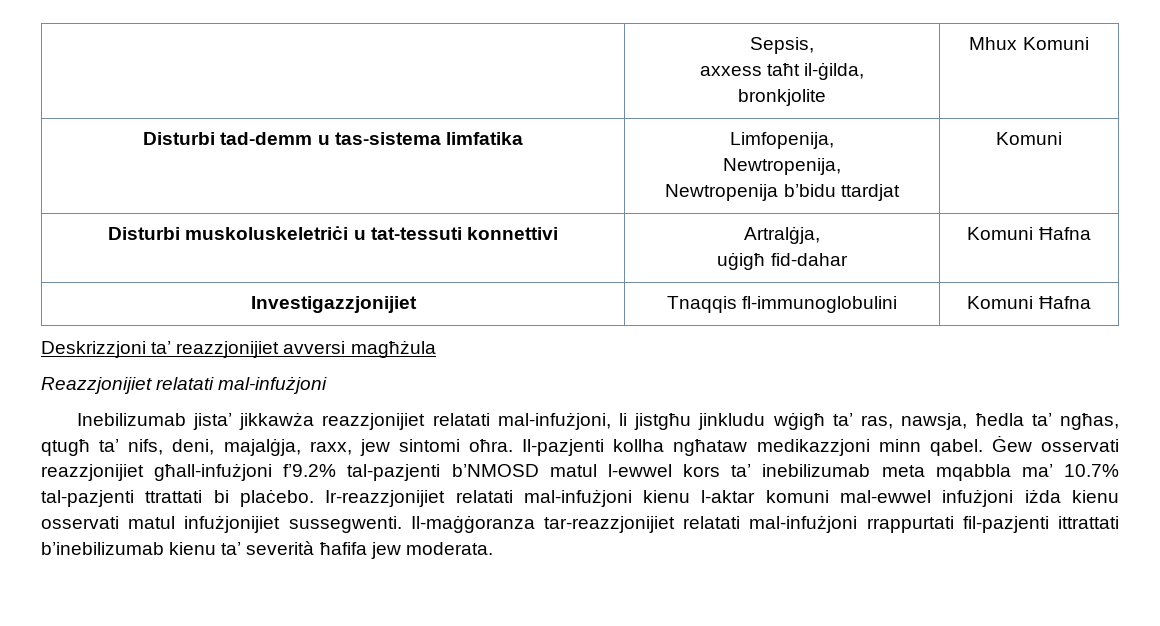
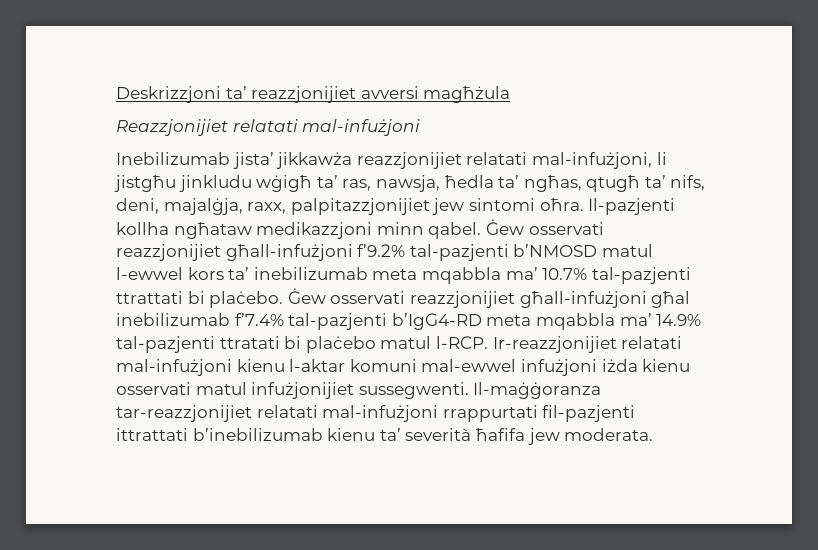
- | Sepsis,
- axxess taħt il-ġilda,
- bronkjolite | Mhux Komuni
- Disturbi tad-demm u tas-sistema limfatika | Limfopenija,
- Newtropenija,
- Newtropenija b’bidu ttardjat | Komuni
- Disturbi muskoluskeletriċi u tat-tessuti konnettivi | Artralġja,
- uġigħ fid-dahar | Komuni Ħafna
- Investigazzjonijiet | Tnaqqis fl-immunoglobulini | Komuni Ħafna
- Inebilizumab jista’ jikkawża reazzjonijiet relatati mal-infużjoni, li jistgħu jinkludu wġigħ ta’ ras, nawsja, ħedla ta’ ngħas, qtugħ ta’ nifs, deni, majalġja, raxx, jew sintomi oħra.
+ Inebilizumab jista’ jikkawża reazzjonijiet relatati mal-infużjoni, li jistgħu jinkludu wġigħ ta’ ras, nawsja, ħedla ta’ ngħas, qtugħ ta’ nifs, deni, majalġja, raxx, palpitazzjonijiet jew sintomi oħra.
+ Ġew osservati reazzjonijiet għall-infużjoni għal inebilizumab f’7.4% tal-pazjenti b’IgG4-RD meta mqabbla ma’ 14.9% tal-pazjenti ttratati bi plaċebo matul l-RCP.

